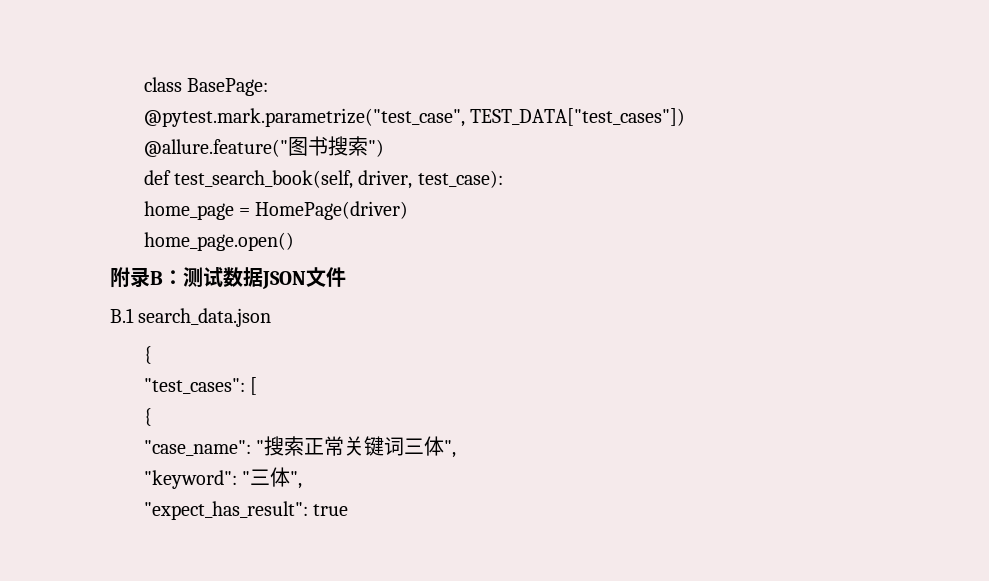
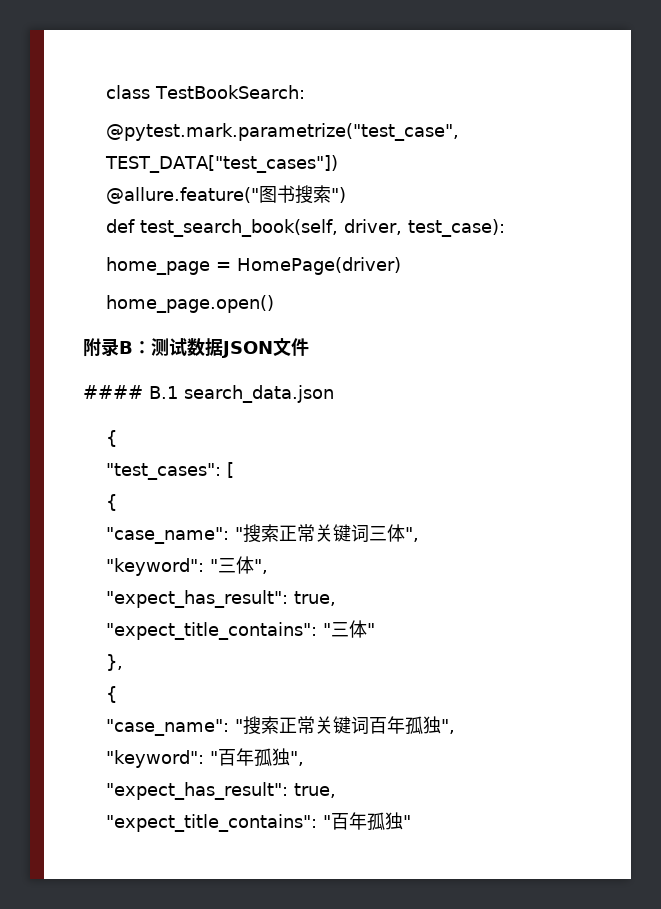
- class BasePage:
+ class TestBookSearch:
- B.1 search_data.json
+ #### B.1 search_data.json
  "keyword": "三体",
- "expect_has_result": true
+ "expect_has_result": true,
+ "expect_title_contains": "三体"
+ },
+ {
+ "case_name": "搜索正常关键词百年孤独",
+ "keyword": "百年孤独",
+ "expect_has_result": true,
+ "expect_title_contains": "百年孤独"

